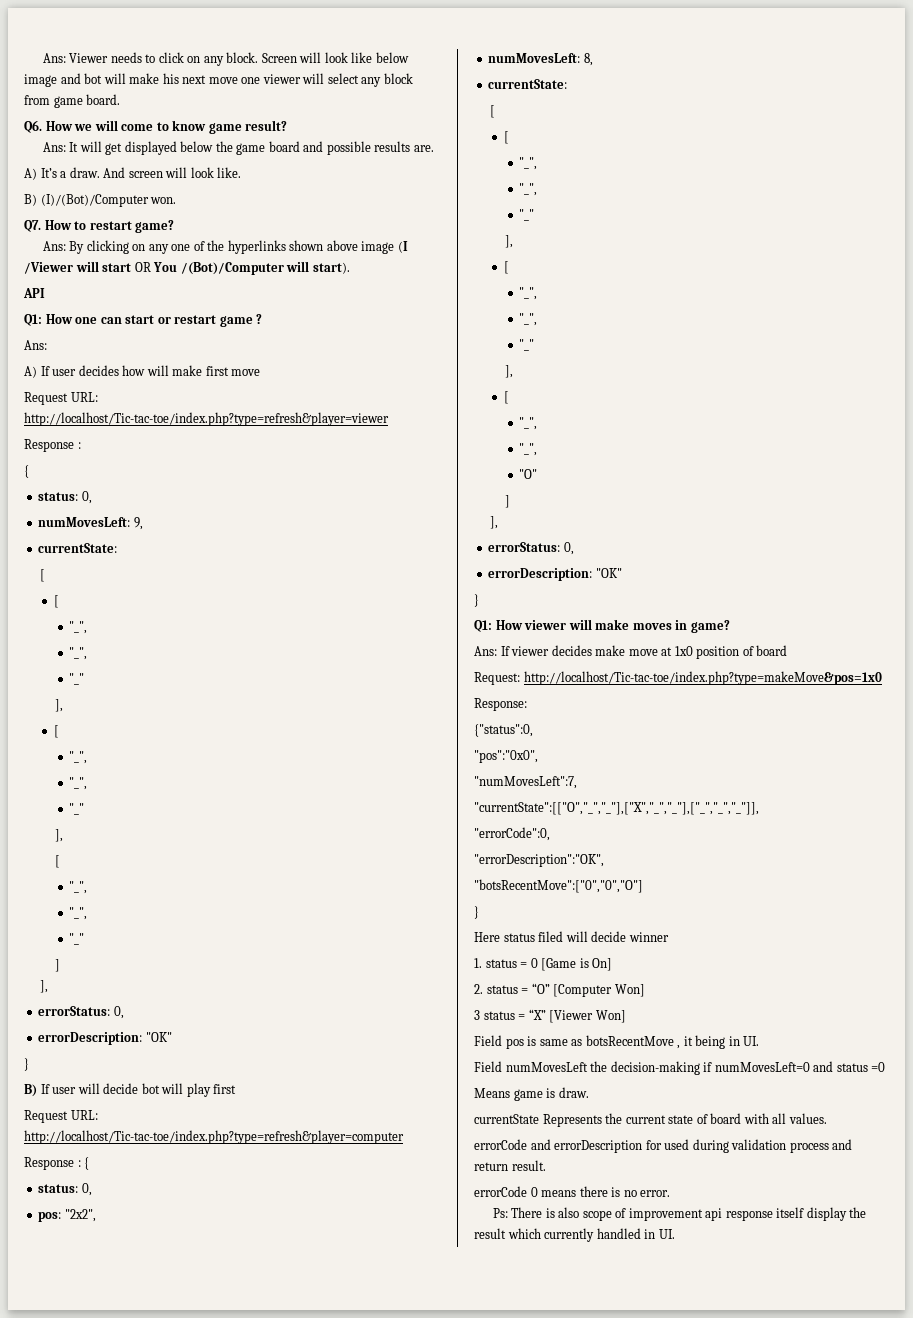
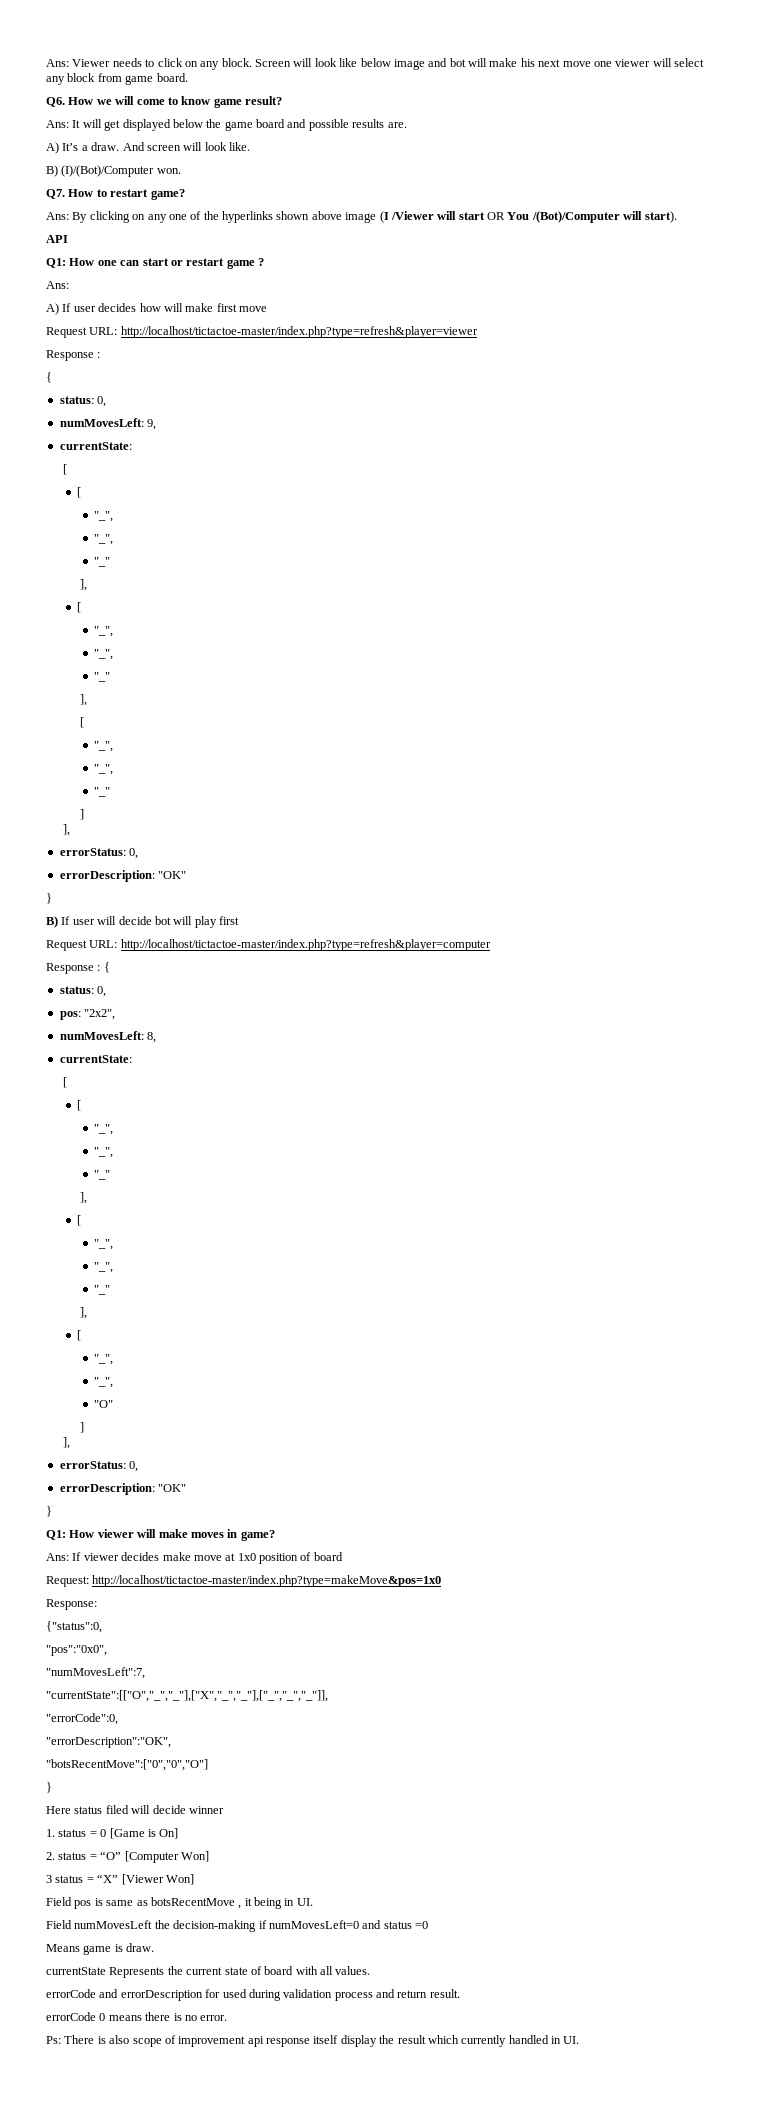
- Request URL: http://localhost/Tic-tac-toe/index.php?type=refresh&player=viewer
+ Request URL: http://localhost/tictactoe-master/index.php?type=refresh&player=viewer
- Request URL: http://localhost/Tic-tac-toe/index.php?type=refresh&player=computer
+ Request URL: http://localhost/tictactoe-master/index.php?type=refresh&player=computer
- Request: http://localhost/Tic-tac-toe/index.php?type=makeMove&pos=1x0
+ Request: http://localhost/tictactoe-master/index.php?type=makeMove&pos=1x0

